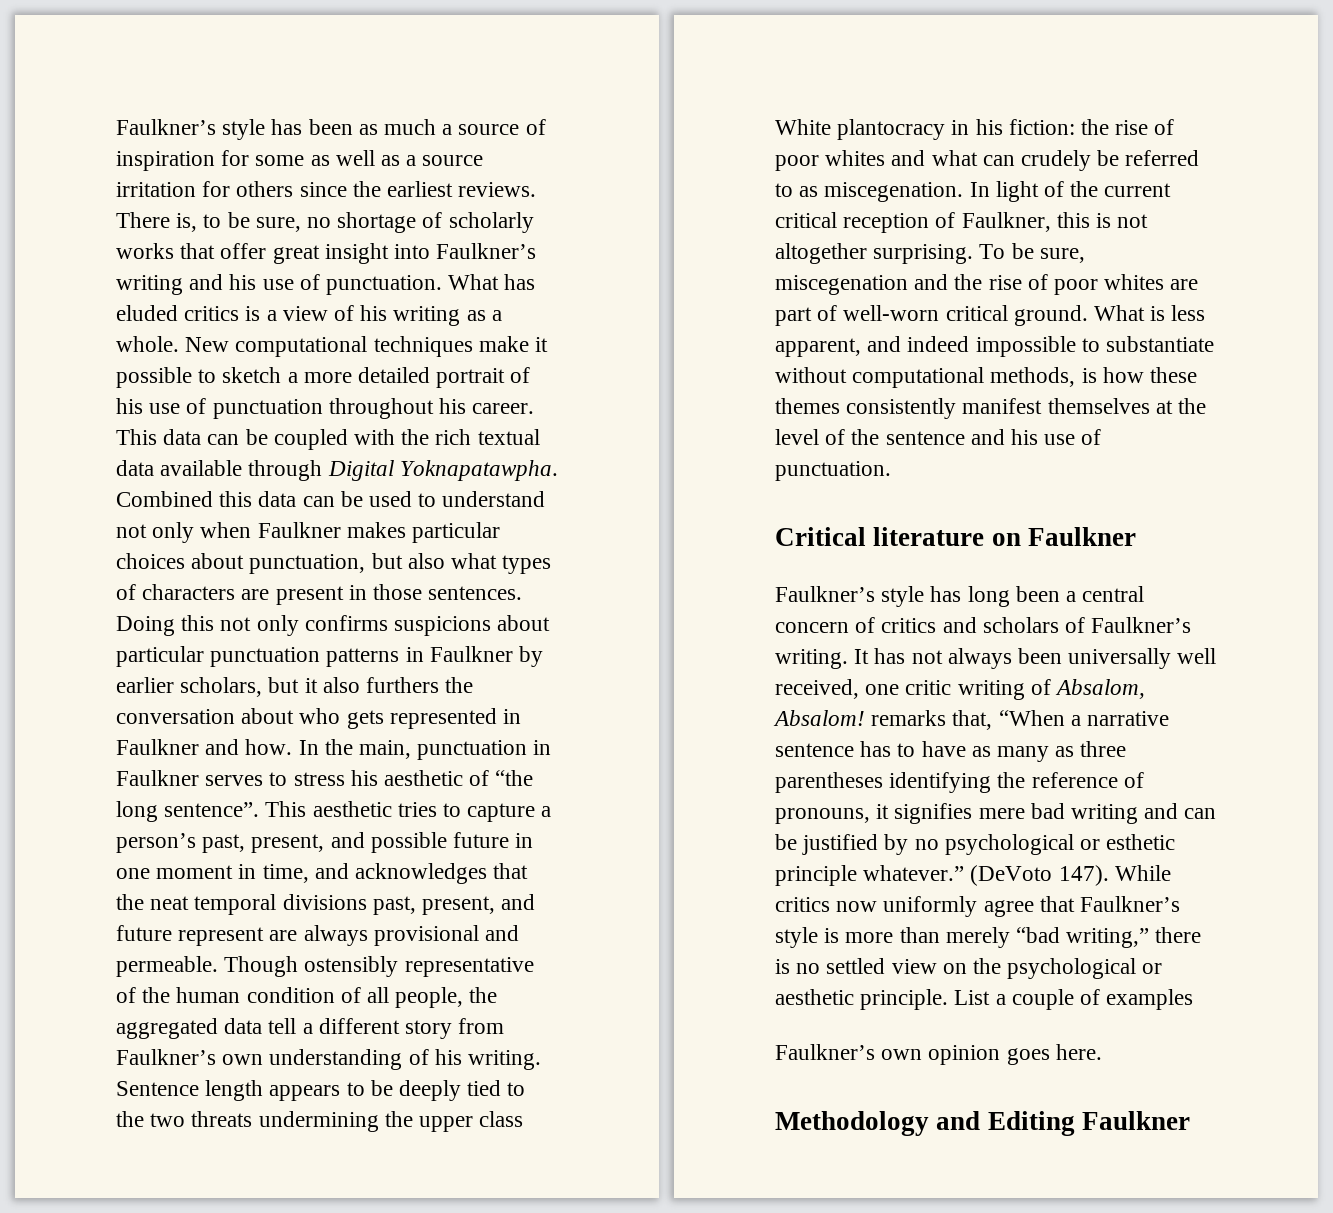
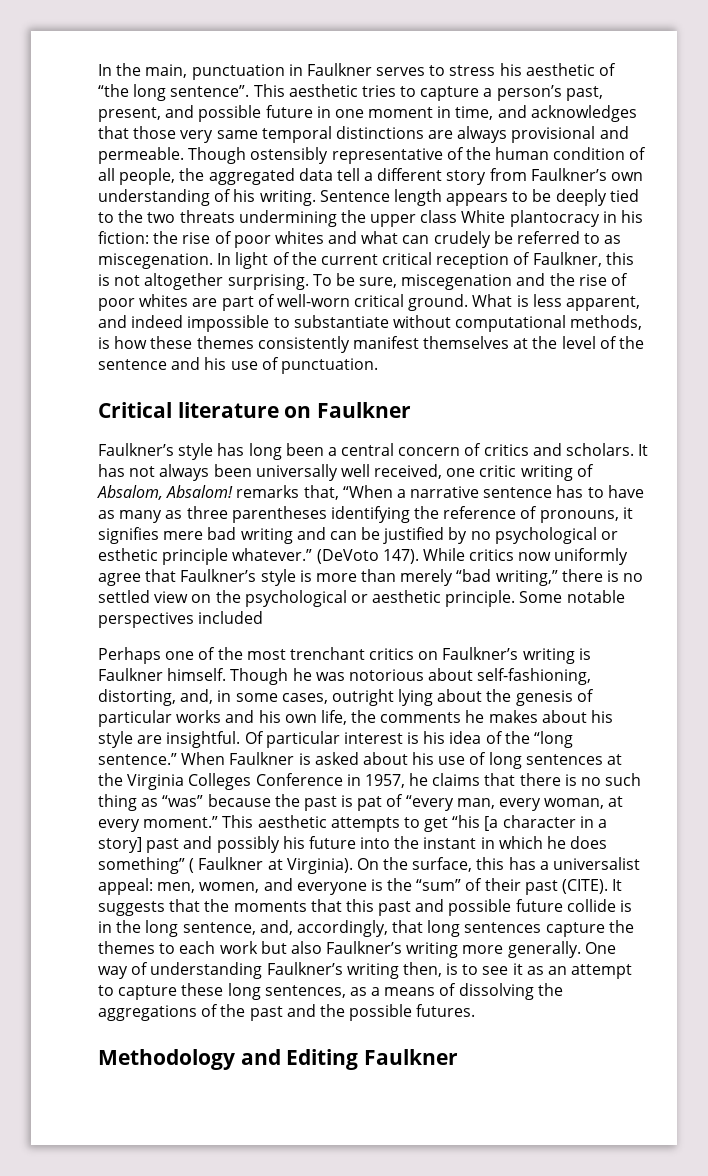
- Faulkner’s style has been as much a source of inspiration for some as well as a source irritation for others since the earliest reviews. There is, to be sure, no shortage of scholarly works that offer great insight into Faulkner’s writing and his use of punctuation. What has eluded critics is a view of his writing as a whole. New computational techniques make it possible to sketch a more detailed portrait of his use of punctuation throughout his career. This data can be coupled with the rich textual data available through Digital Yoknapatawpha. Combined this data can be used to understand not only when Faulkner makes particular choices about punctuation, but also what types of characters are present in those sentences. Doing this not only confirms suspicions about particular punctuation patterns in Faulkner by earlier scholars, but it also furthers the conversation about who gets represented in Faulkner and how.
- This aesthetic tries to capture a person’s past, present, and possible future in one moment in time, and acknowledges that the neat temporal divisions past, present, and future represent are always provisional and permeable.
+ This aesthetic tries to capture a person’s past, present, and possible future in one moment in time, and acknowledges that those very same temporal distinctions are always provisional and permeable.
- Faulkner’s style has long been a central concern of critics and scholars of Faulkner’s writing.
+ Faulkner’s style has long been a central concern of critics and scholars.
- List a couple of examples
- Faulkner’s own opinion goes here.
+ Some notable perspectives included
+ Perhaps one of the most trenchant critics on Faulkner’s writing is Faulkner himself. Though he was notorious about self-fashioning, distorting, and, in some cases, outright lying about the genesis of particular works and his own life, the comments he makes about his style are insightful. Of particular interest is his idea of the “long sentence.” When Faulkner is asked about his use of long sentences at the Virginia Colleges Conference in 1957, he claims that there is no such thing as “was” because the past is pat of “every man, every woman, at every moment.” This aesthetic attempts to get “his [a character in a story] past and possibly his future into the instant in which he does something” ( Faulkner at Virginia). On the surface, this has a universalist appeal: men, women, and everyone is the “sum” of their past (CITE). It suggests that the moments that this past and possible future collide is in the long sentence, and, accordingly, that long sentences capture the themes to each work but also Faulkner’s writing more generally. One way of understanding Faulkner’s writing then, is to see it as an attempt to capture these long sentences, as a means of dissolving the aggregations of the past and the possible futures.

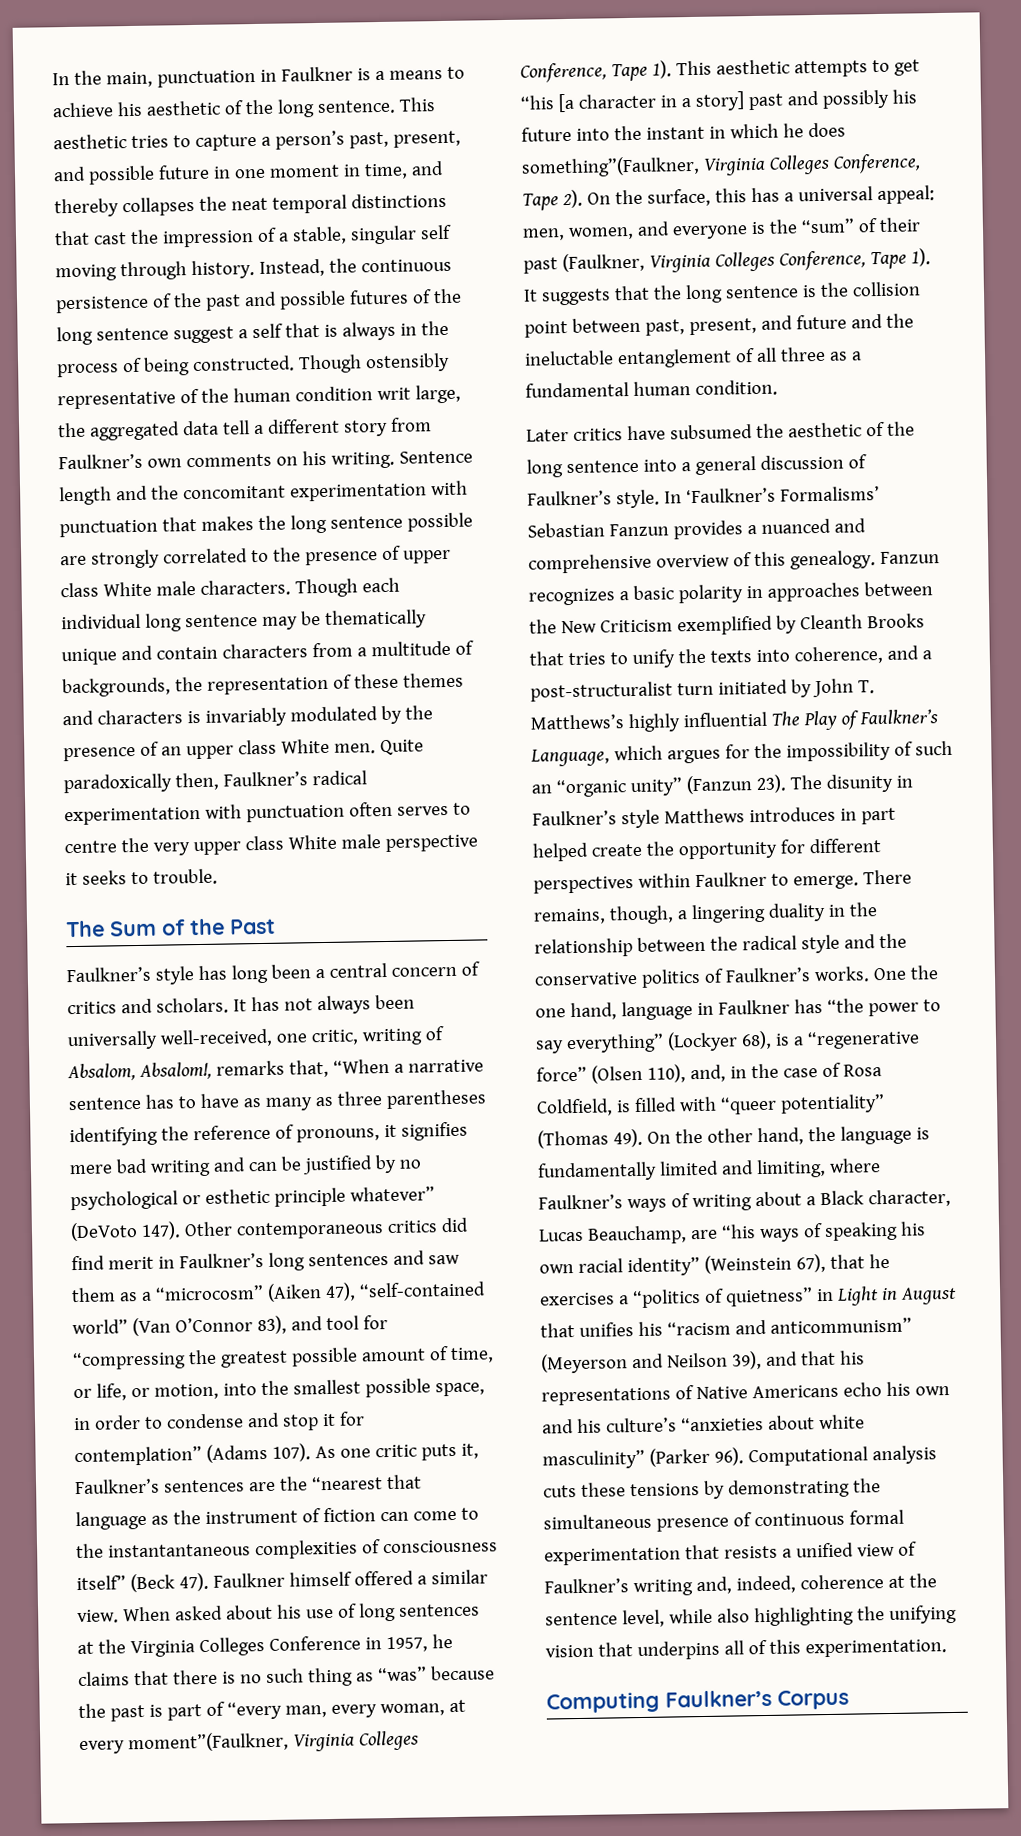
- In the main, punctuation in Faulkner serves to stress his aesthetic of “the long sentence”.
+ In the main, punctuation in Faulkner is a means to achieve his aesthetic of the long sentence.
- This aesthetic tries to capture a person’s past, present, and possible future in one moment in time, and acknowledges that those very same temporal distinctions are always provisional and permeable.
+ This aesthetic tries to capture a person’s past, present, and possible future in one moment in time, and thereby collapses the neat temporal distinctions that cast the impression of a stable, singular self moving through history. Instead, the continuous persistence of the past and possible futures of the long sentence suggest a self that is always in the process of being constructed.
- Though ostensibly representative of the human condition of all people, the aggregated data tell a different story from Faulkner’s own understanding of his writing.
+ Though ostensibly representative of the human condition writ large, the aggregated data tell a different story from Faulkner’s own comments on his writing.
- Sentence length appears to be deeply tied to the two threats undermining the upper class White plantocracy in his fiction: the rise of poor whites and what can crudely be referred to as miscegenation. In light of the current critical reception of Faulkner, this is not altogether surprising. To be sure, miscegenation and the rise of poor whites are part of well-worn critical ground. What is less apparent, and indeed impossible to substantiate without computational methods, is how these themes consistently manifest themselves at the level of the sentence and his use of punctuation.
- Critical literature on Faulkner
+ Sentence length and the concomitant experimentation with punctuation that makes the long sentence possible are strongly correlated to the presence of upper class White male characters. Though each individual long sentence may be thematically unique and contain characters from a multitude of backgrounds, the representation of these themes and characters is invariably modulated by the presence of an upper class White men. Quite paradoxically then, Faulkner’s radical experimentation with punctuation often serves to centre the very upper class White male perspective it seeks to trouble.
+ The Sum of the Past
- It has not always been universally well received, one critic writing of Absalom, Absalom! remarks that, “When a narrative sentence has to have as many as three parentheses identifying the reference of pronouns, it signifies mere bad writing and can be justified by no psychological or esthetic principle whatever.” (DeVoto 147).
+ It has not always been universally well-received, one critic, writing of Absalom, Absalom!, remarks that, “When a narrative sentence has to have as many as three parentheses identifying the reference of pronouns, it signifies mere bad writing and can be justified by no psychological or esthetic principle whatever” (DeVoto 147).
- While critics now uniformly agree that Faulkner’s style is more than merely “bad writing,” there is no settled view on the psychological or aesthetic principle. Some notable perspectives included
- Perhaps one of the most trenchant critics on Faulkner’s writing is Faulkner himself. Though he was notorious about self-fashioning, distorting, and, in some cases, outright lying about the genesis of particular works and his own life, the comments he makes about his style are insightful. Of particular interest is his idea of the “long sentence.” When Faulkner is asked about his use of long sentences at the Virginia Colleges Conference in 1957, he claims that there is no such thing as “was” because the past is pat of “every man, every woman, at every moment.”
+ Other contemporaneous critics did find merit in Faulkner’s long sentences and saw them as a “microcosm” (Aiken 47), “self-contained world” (Van O’Connor 83), and tool for “compressing the greatest possible amount of time, or life, or motion, into the smallest possible space, in order to condense and stop it for contemplation” (Adams 107). As one critic puts it, Faulkner’s sentences are the “nearest that language as the instrument of fiction can come to the instantantaneous complexities of consciousness itself” (Beck 47). Faulkner himself offered a similar view. When asked about his use of long sentences at the Virginia Colleges Conference in 1957, he claims that there is no such thing as “was” because the past is part of “every man, every woman, at every moment”(Faulkner, Virginia Colleges Conference, Tape 1).
- This aesthetic attempts to get “his [a character in a story] past and possibly his future into the instant in which he does something” ( Faulkner at Virginia).
+ This aesthetic attempts to get “his [a character in a story] past and possibly his future into the instant in which he does something”(Faulkner, Virginia Colleges Conference, Tape 2).
- On the surface, this has a universalist appeal: men, women, and everyone is the “sum” of their past (CITE). It suggests that the moments that this past and possible future collide is in the long sentence, and, accordingly, that long sentences capture the themes to each work but also Faulkner’s writing more generally. One way of understanding Faulkner’s writing then, is to see it as an attempt to capture these long sentences, as a means of dissolving the aggregations of the past and the possible futures.
- Methodology and Editing Faulkner
+ On the surface, this has a universal appeal: men, women, and everyone is the “sum” of their past (Faulkner, Virginia Colleges Conference, Tape 1). It suggests that the long sentence is the collision point between past, present, and future and the ineluctable entanglement of all three as a fundamental human condition.
+ Later critics have subsumed the aesthetic of the long sentence into a general discussion of Faulkner’s style. In ‘Faulkner’s Formalisms’ Sebastian Fanzun provides a nuanced and comprehensive overview of this genealogy. Fanzun recognizes a basic polarity in approaches between the New Criticism exemplified by Cleanth Brooks that tries to unify the texts into coherence, and a post-structuralist turn initiated by John T. Matthews’s highly influential The Play of Faulkner’s Language, which argues for the impossibility of such an “organic unity” (Fanzun 23). The disunity in Faulkner’s style Matthews introduces in part helped create the opportunity for different perspectives within Faulkner to emerge. There remains, though, a lingering duality in the relationship between the radical style and the conservative politics of Faulkner’s works. One the one hand, language in Faulkner has “the power to say everything” (Lockyer 68), is a “regenerative force” (Olsen 110), and, in the case of Rosa Coldfield, is filled with “queer potentiality” (Thomas 49). On the other hand, the language is fundamentally limited and limiting, where Faulkner’s ways of writing about a Black character, Lucas Beauchamp, are “his ways of speaking his own racial identity” (Weinstein 67), that he exercises a “politics of quietness” in Light in August that unifies his “racism and anticommunism” (Meyerson and Neilson 39), and that his representations of Native Americans echo his own and his culture’s “anxieties about white masculinity” (Parker 96). Computational analysis cuts these tensions by demonstrating the simultaneous presence of continuous formal experimentation that resists a unified view of Faulkner’s writing and, indeed, coherence at the sentence level, while also highlighting the unifying vision that underpins all of this experimentation.
+ Computing Faulkner’s Corpus

